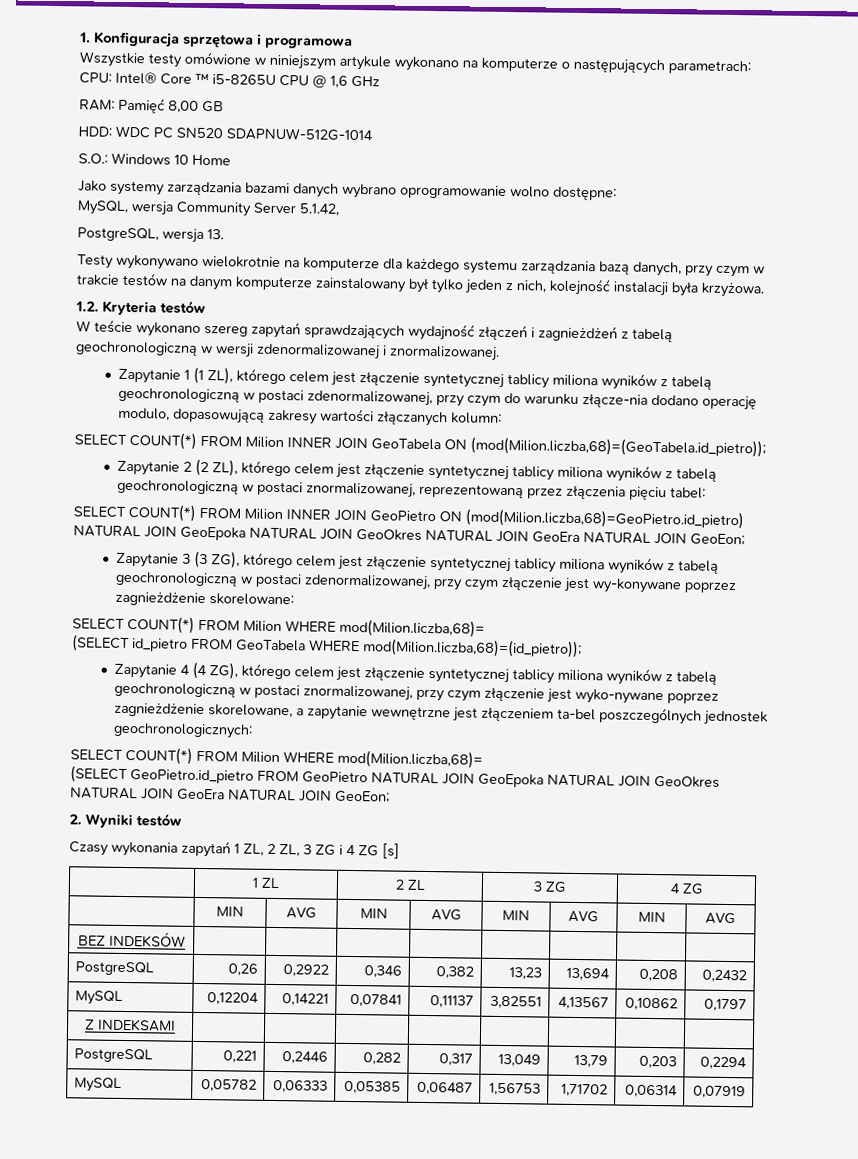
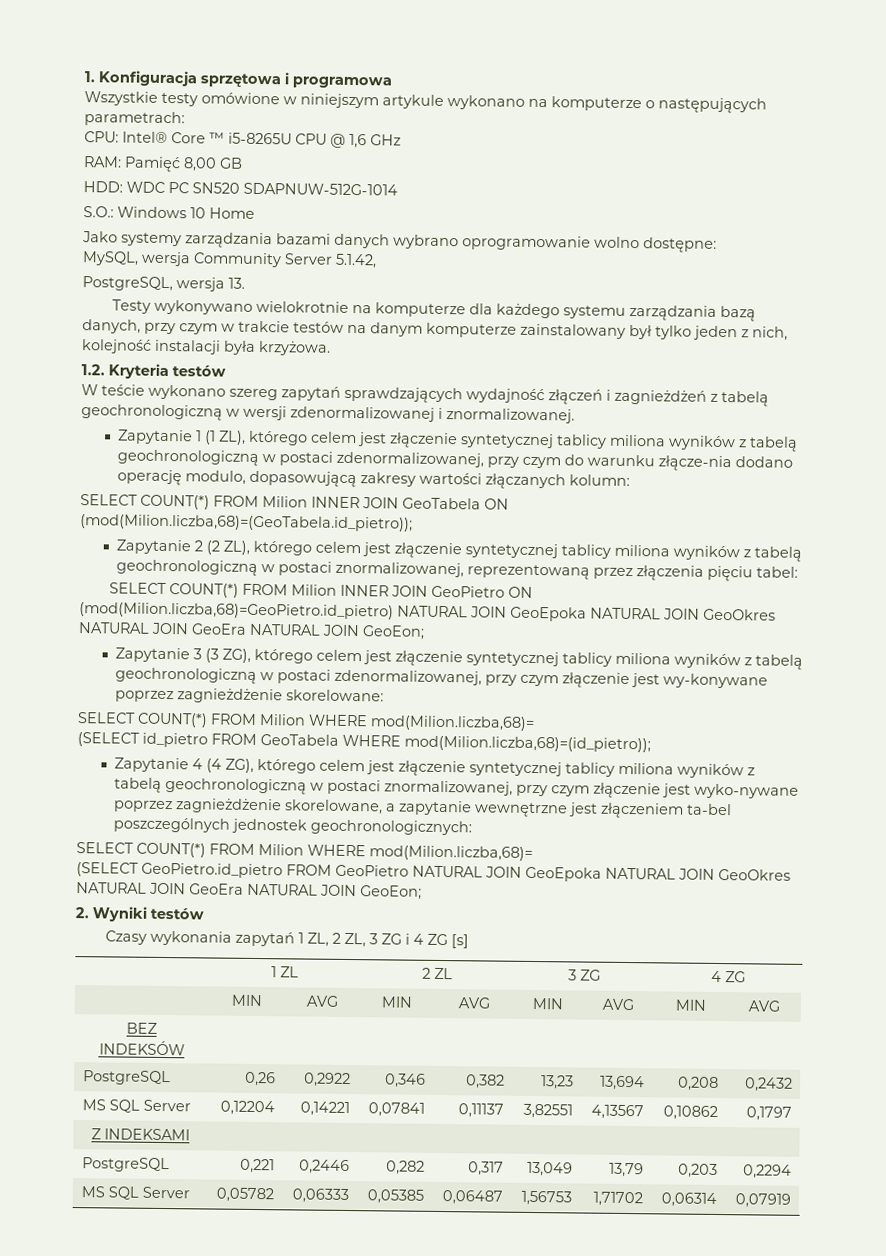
- MySQL | 0,12204 | 0,14221 | 0,07841 | 0,11137 | 3,82551 | 4,13567 | 0,10862 | 0,1797
+ MS SQL Server | 0,12204 | 0,14221 | 0,07841 | 0,11137 | 3,82551 | 4,13567 | 0,10862 | 0,1797
- MySQL | 0,05782 | 0,06333 | 0,05385 | 0,06487 | 1,56753 | 1,71702 | 0,06314 | 0,07919
+ MS SQL Server | 0,05782 | 0,06333 | 0,05385 | 0,06487 | 1,56753 | 1,71702 | 0,06314 | 0,07919

